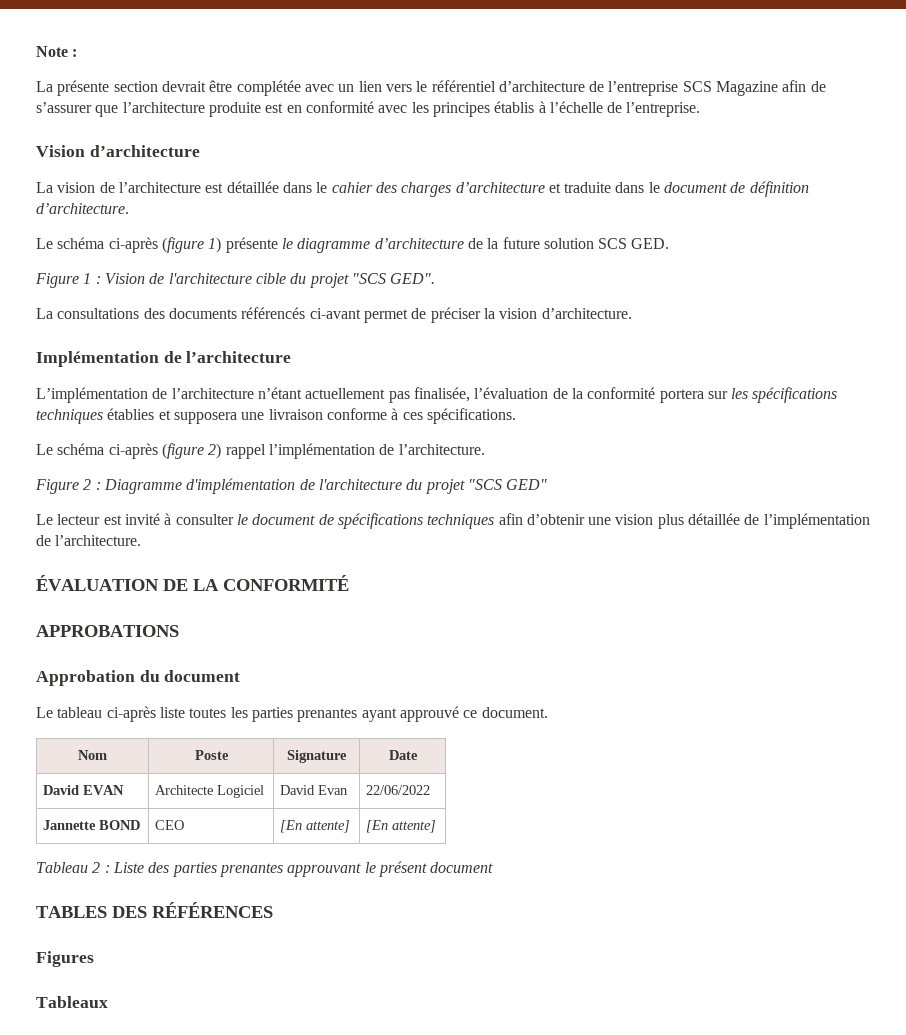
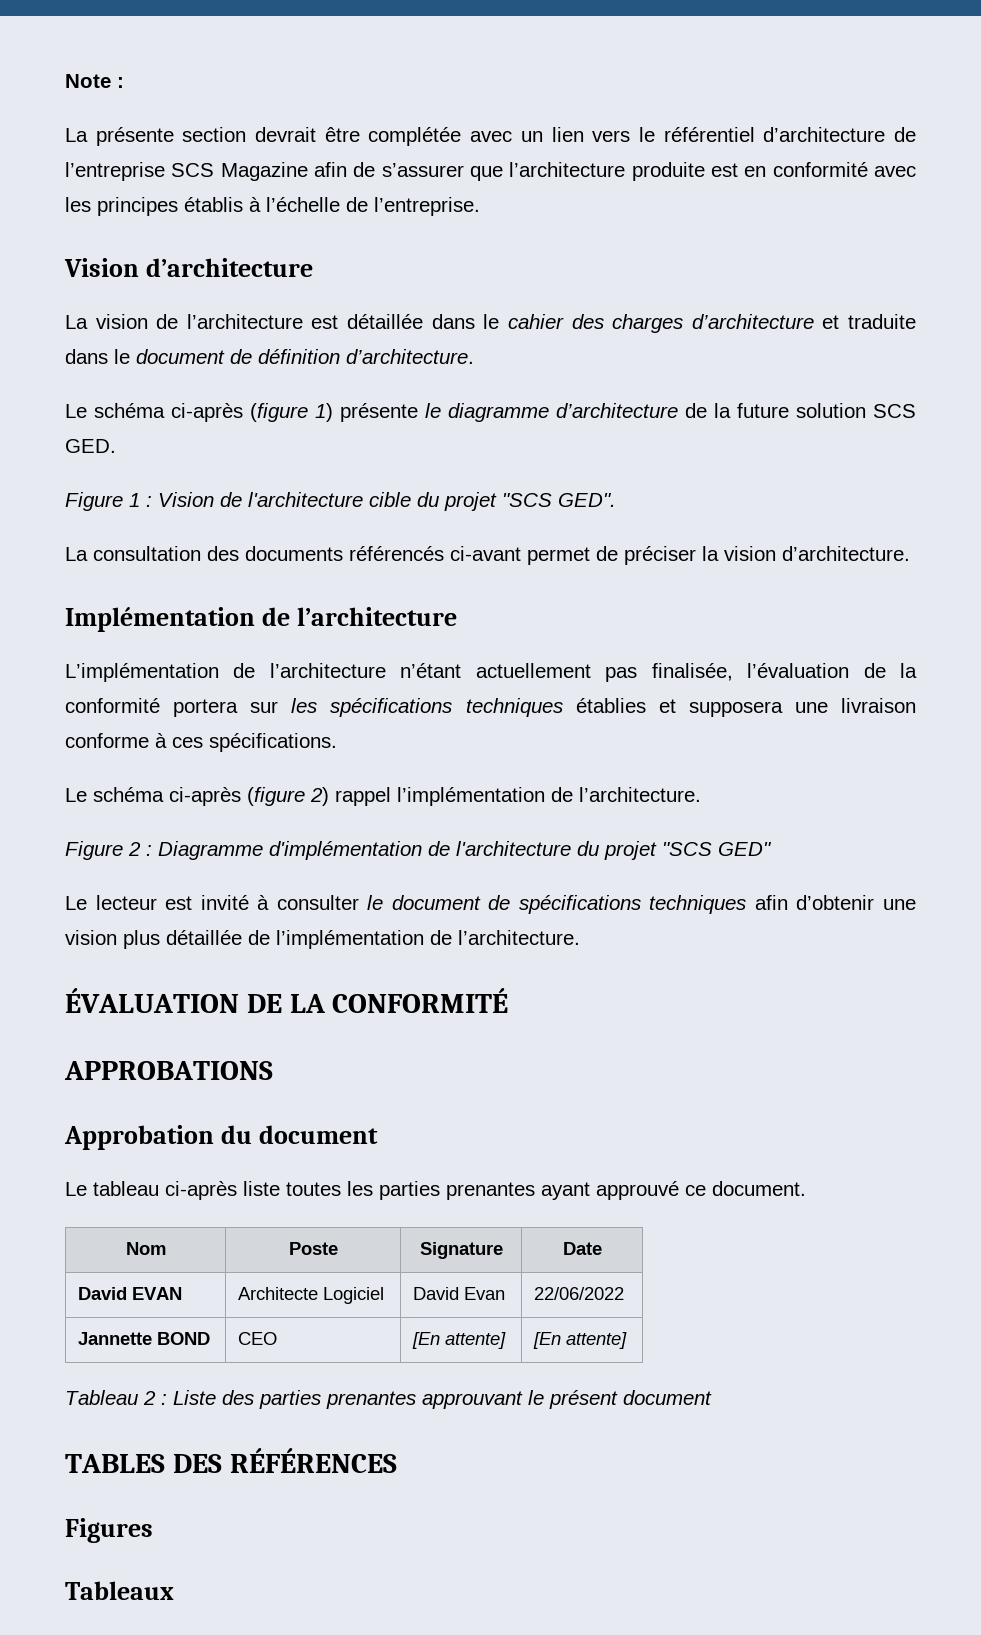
- La consultations des documents référencés ci-avant permet de préciser la vision d’architecture.
+ La consultation des documents référencés ci-avant permet de préciser la vision d’architecture.

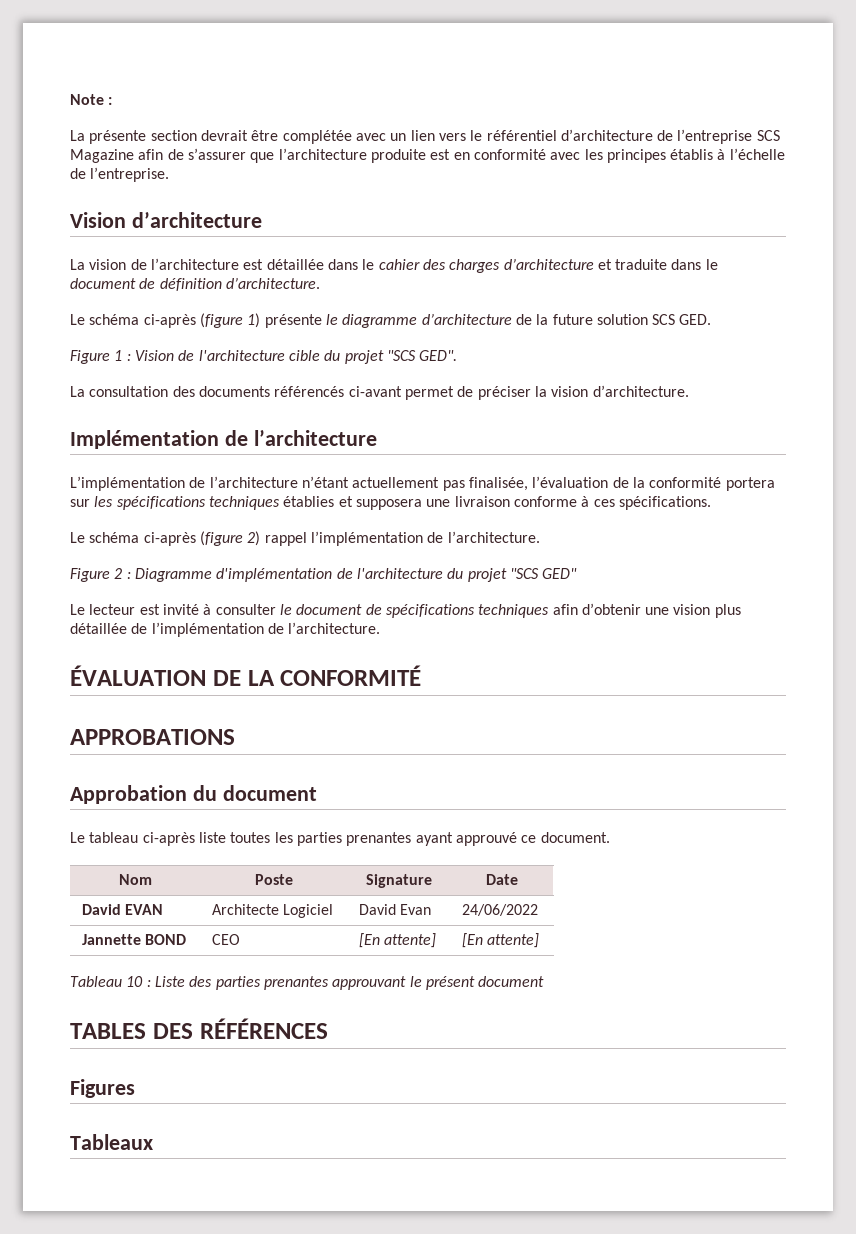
- David EVAN | Architecte Logiciel | David Evan | 22/06/2022
+ David EVAN | Architecte Logiciel | David Evan | 24/06/2022
- Tableau 2 : Liste des parties prenantes approuvant le présent document
+ Tableau 10 : Liste des parties prenantes approuvant le présent document

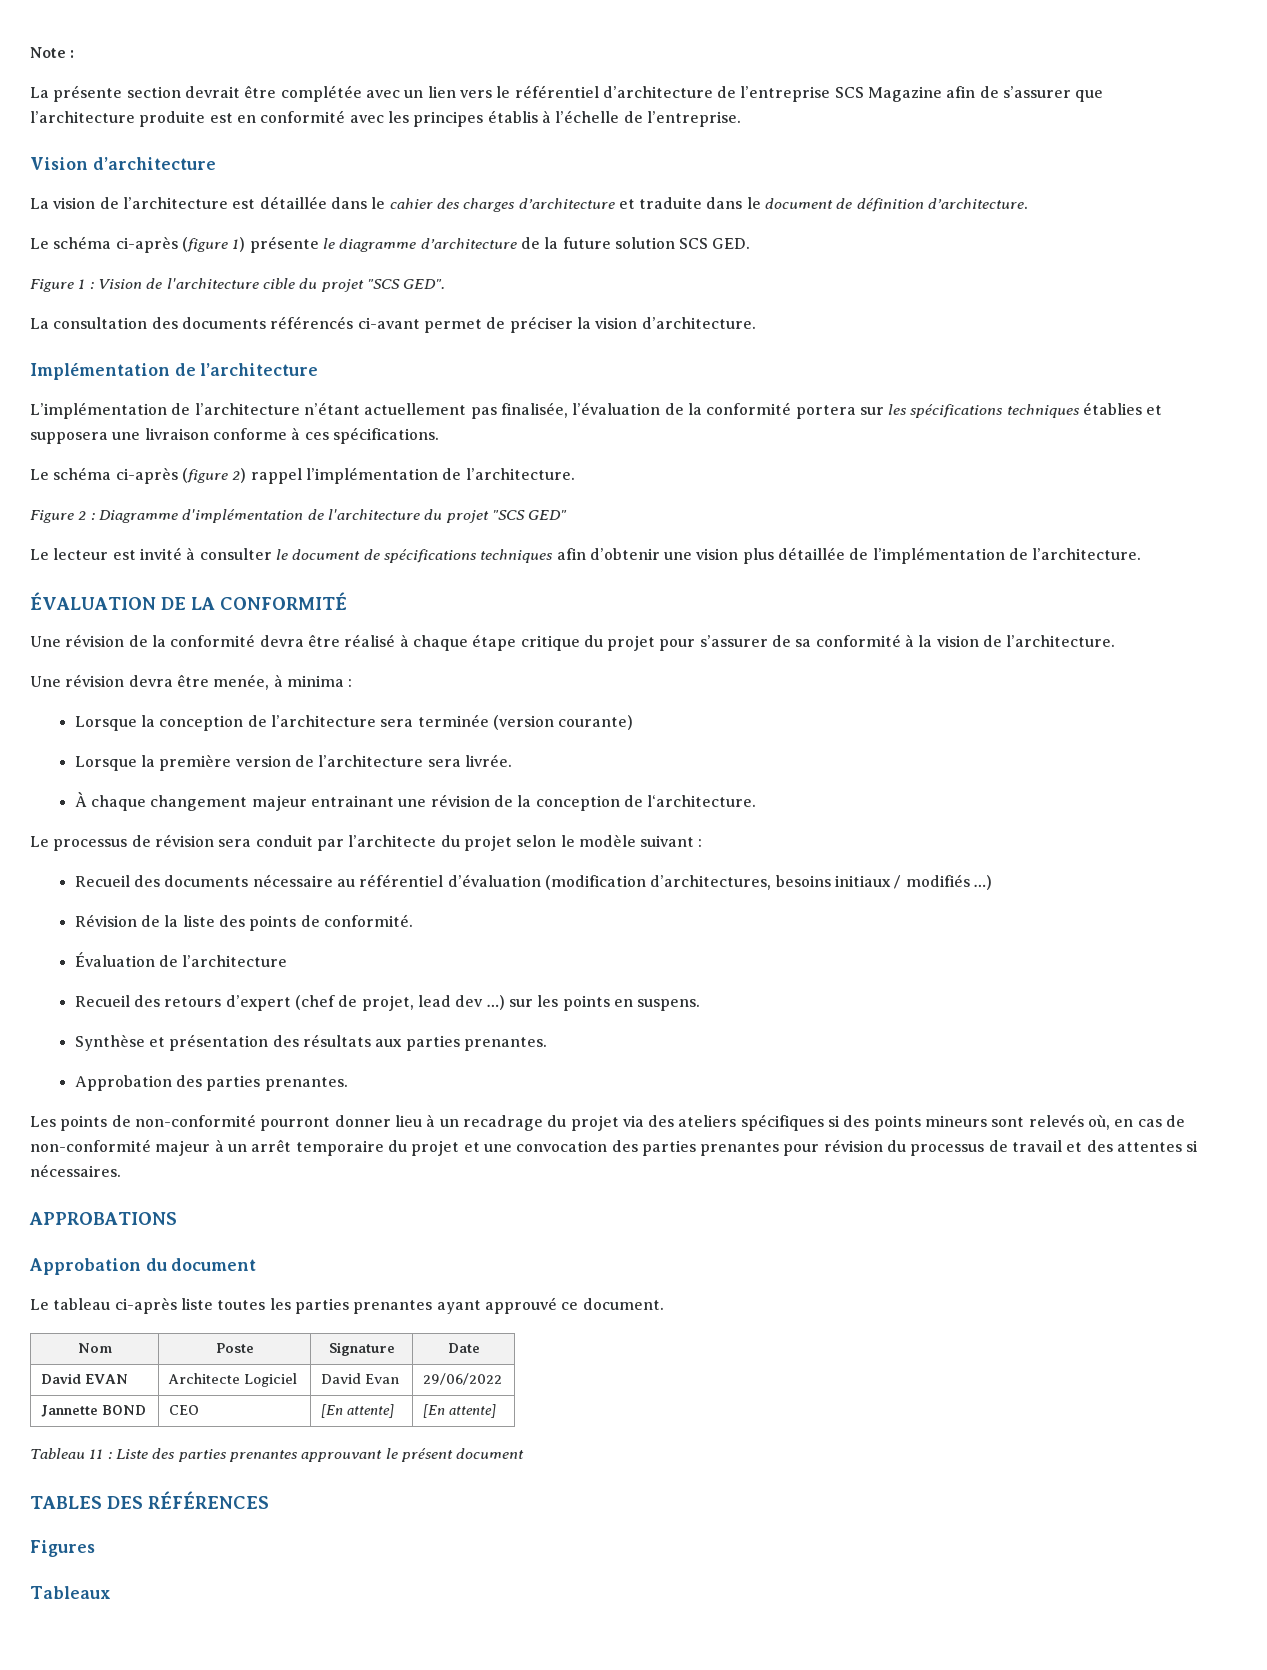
+ Une révision de la conformité devra être réalisé à chaque étape critique du projet pour s’assurer de sa conformité à la vision de l’architecture.
+ Une révision devra être menée, à minima :
+ Lorsque la conception de l’architecture sera terminée (version courante)
+ Lorsque la première version de l’architecture sera livrée.
+ À chaque changement majeur entrainant une révision de la conception de l‘architecture.
+ Le processus de révision sera conduit par l’architecte du projet selon le modèle suivant :
+ Recueil des documents nécessaire au référentiel d’évaluation (modification d’architectures, besoins initiaux / modifiés …)
+ Révision de la liste des points de conformité.
+ Évaluation de l’architecture
+ Recueil des retours d’expert (chef de projet, lead dev …) sur les points en suspens.
+ Synthèse et présentation des résultats aux parties prenantes.
+ Approbation des parties prenantes.
+ Les points de non-conformité pourront donner lieu à un recadrage du projet via des ateliers spécifiques si des points mineurs sont relevés où, en cas de non-conformité majeur à un arrêt temporaire du projet et une convocation des parties prenantes pour révision du processus de travail et des attentes si nécessaires.
- David EVAN | Architecte Logiciel | David Evan | 24/06/2022
+ David EVAN | Architecte Logiciel | David Evan | 29/06/2022
- Tableau 10 : Liste des parties prenantes approuvant le présent document
+ Tableau 11 : Liste des parties prenantes approuvant le présent document

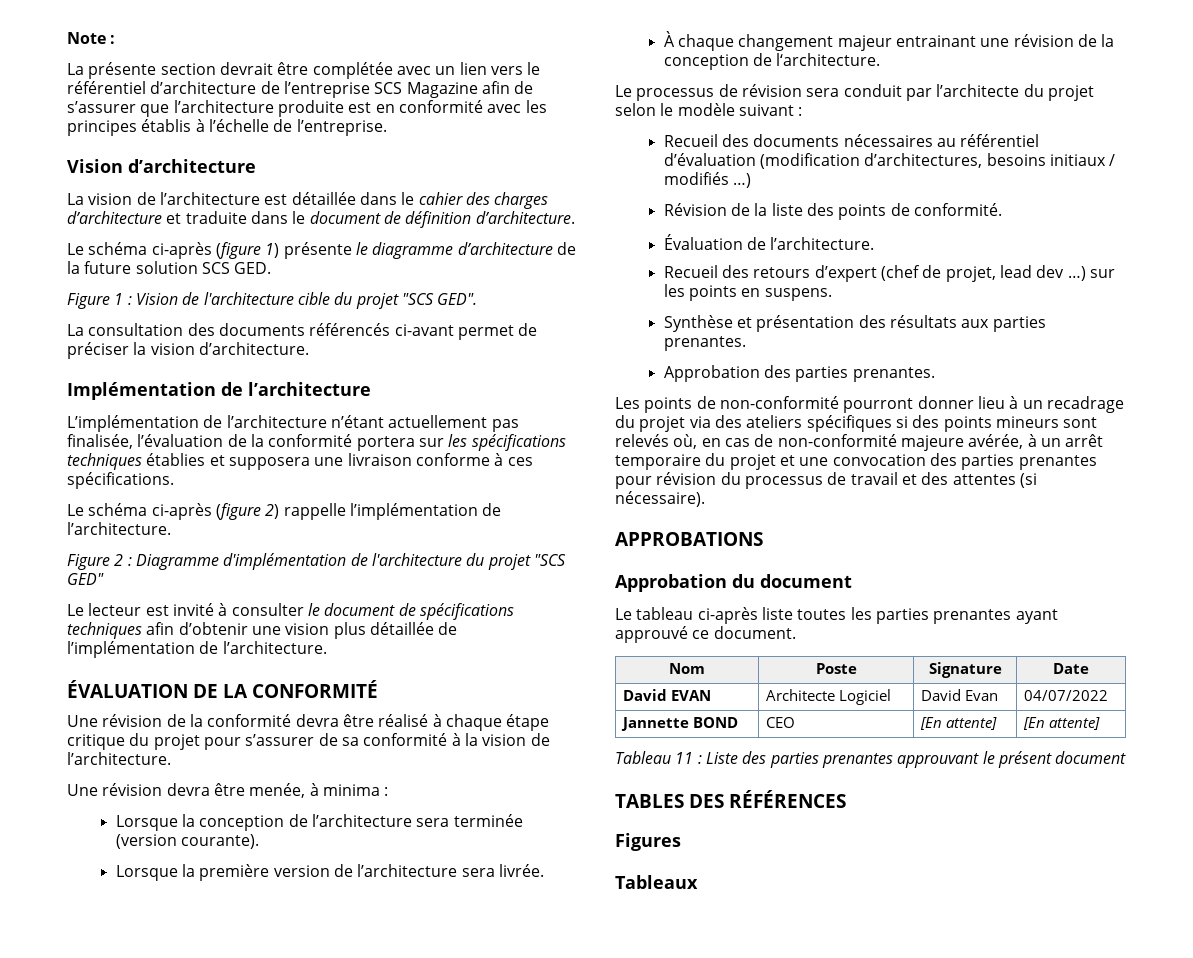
- Le schéma ci-après (figure 2) rappel l’implémentation de l’architecture.
+ Le schéma ci-après (figure 2) rappelle l’implémentation de l’architecture.
- Lorsque la conception de l’architecture sera terminée (version courante)
+ Lorsque la conception de l’architecture sera terminée (version courante).
- Recueil des documents nécessaire au référentiel d’évaluation (modification d’architectures, besoins initiaux / modifiés …)
+ Recueil des documents nécessaires au référentiel d’évaluation (modification d’architectures, besoins initiaux / modifiés …)
- Évaluation de l’architecture
+ Évaluation de l’architecture.
- Les points de non-conformité pourront donner lieu à un recadrage du projet via des ateliers spécifiques si des points mineurs sont relevés où, en cas de non-conformité majeur à un arrêt temporaire du projet et une convocation des parties prenantes pour révision du processus de travail et des attentes si nécessaires.
+ Les points de non-conformité pourront donner lieu à un recadrage du projet via des ateliers spécifiques si des points mineurs sont relevés où, en cas de non-conformité majeure avérée, à un arrêt temporaire du projet et une convocation des parties prenantes pour révision du processus de travail et des attentes (si nécessaire).
- David EVAN | Architecte Logiciel | David Evan | 29/06/2022
+ David EVAN | Architecte Logiciel | David Evan | 04/07/2022

